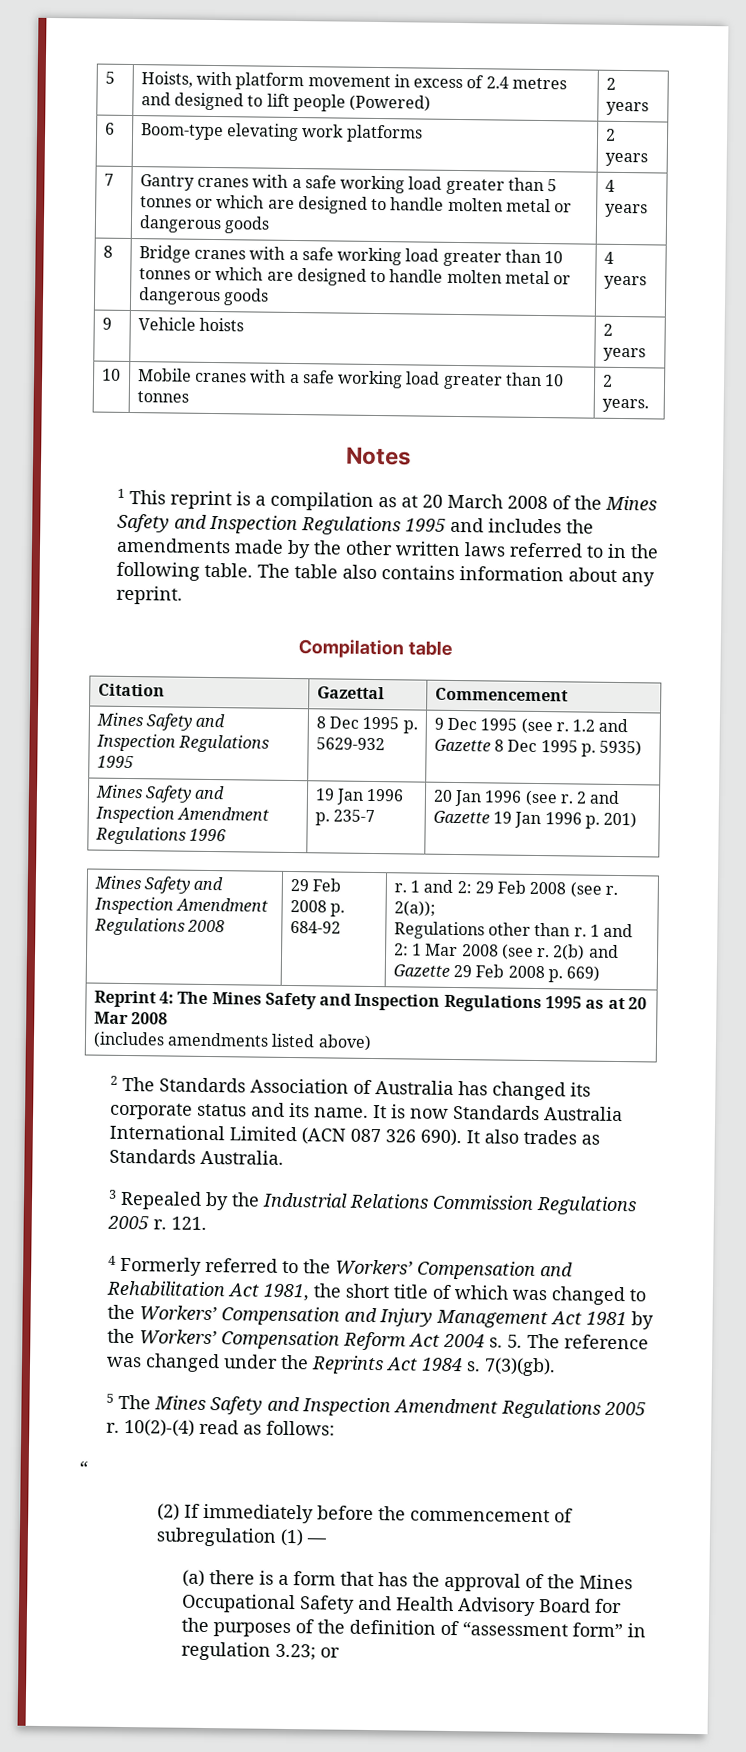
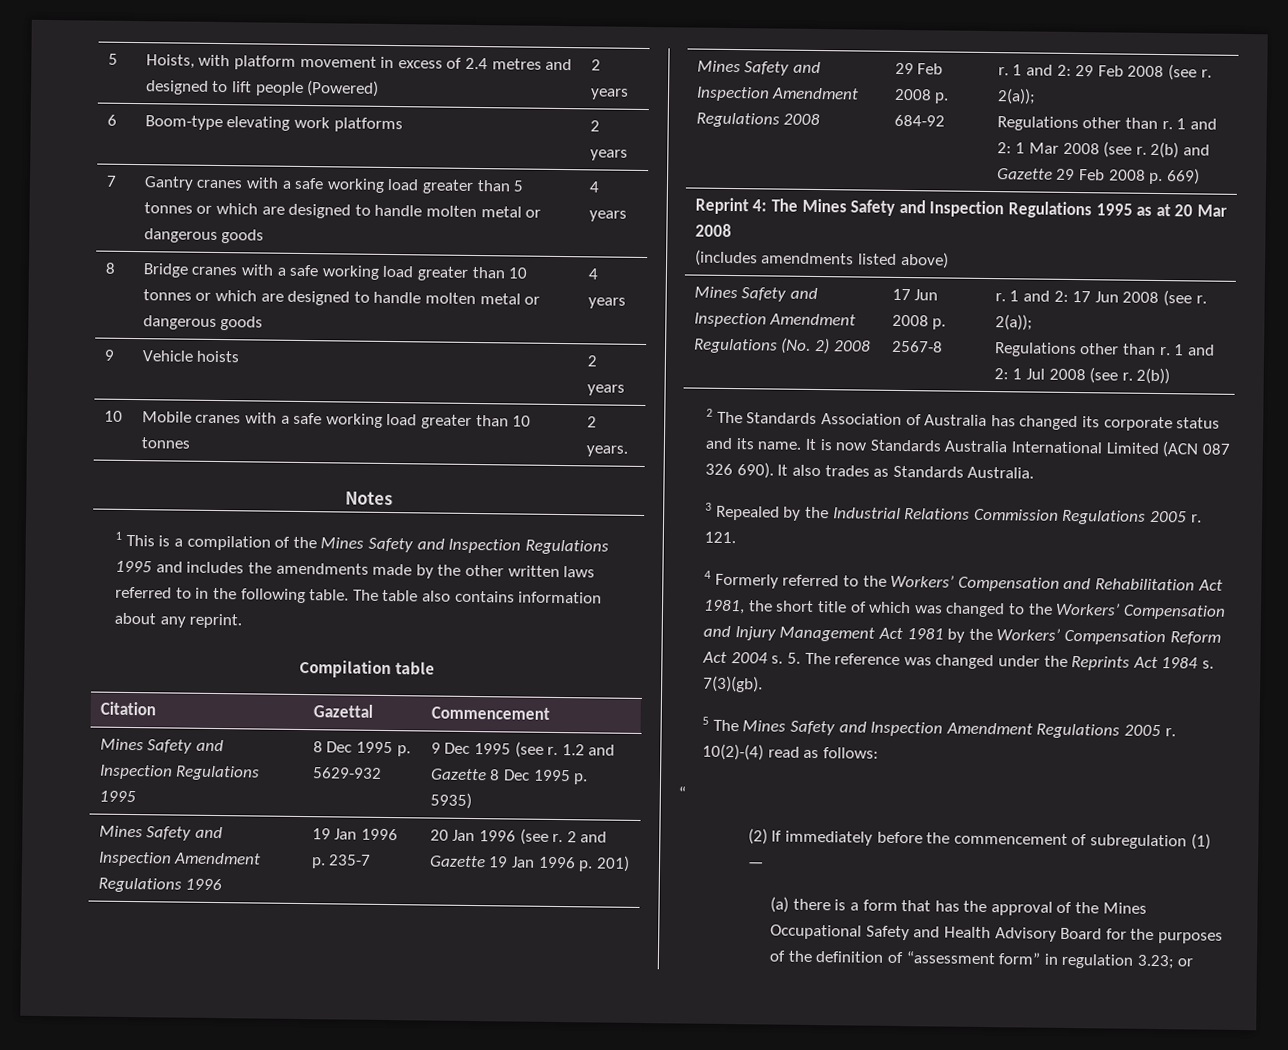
- 1 This reprint is a compilation as at 20 March 2008 of the Mines Safety and Inspection Regulations 1995 and includes the amendments made by the other written laws referred to in the following table.
+ 1 This is a compilation of the Mines Safety and Inspection Regulations 1995 and includes the amendments made by the other written laws referred to in the following table.
+ Mines Safety and Inspection Amendment Regulations (No. 2) 2008 | 17 Jun 2008 p. 2567-8 | r. 1 and 2: 17 Jun 2008 (see r. 2(a));
+ Regulations other than r. 1 and 2: 1 Jul 2008 (see r. 2(b))

